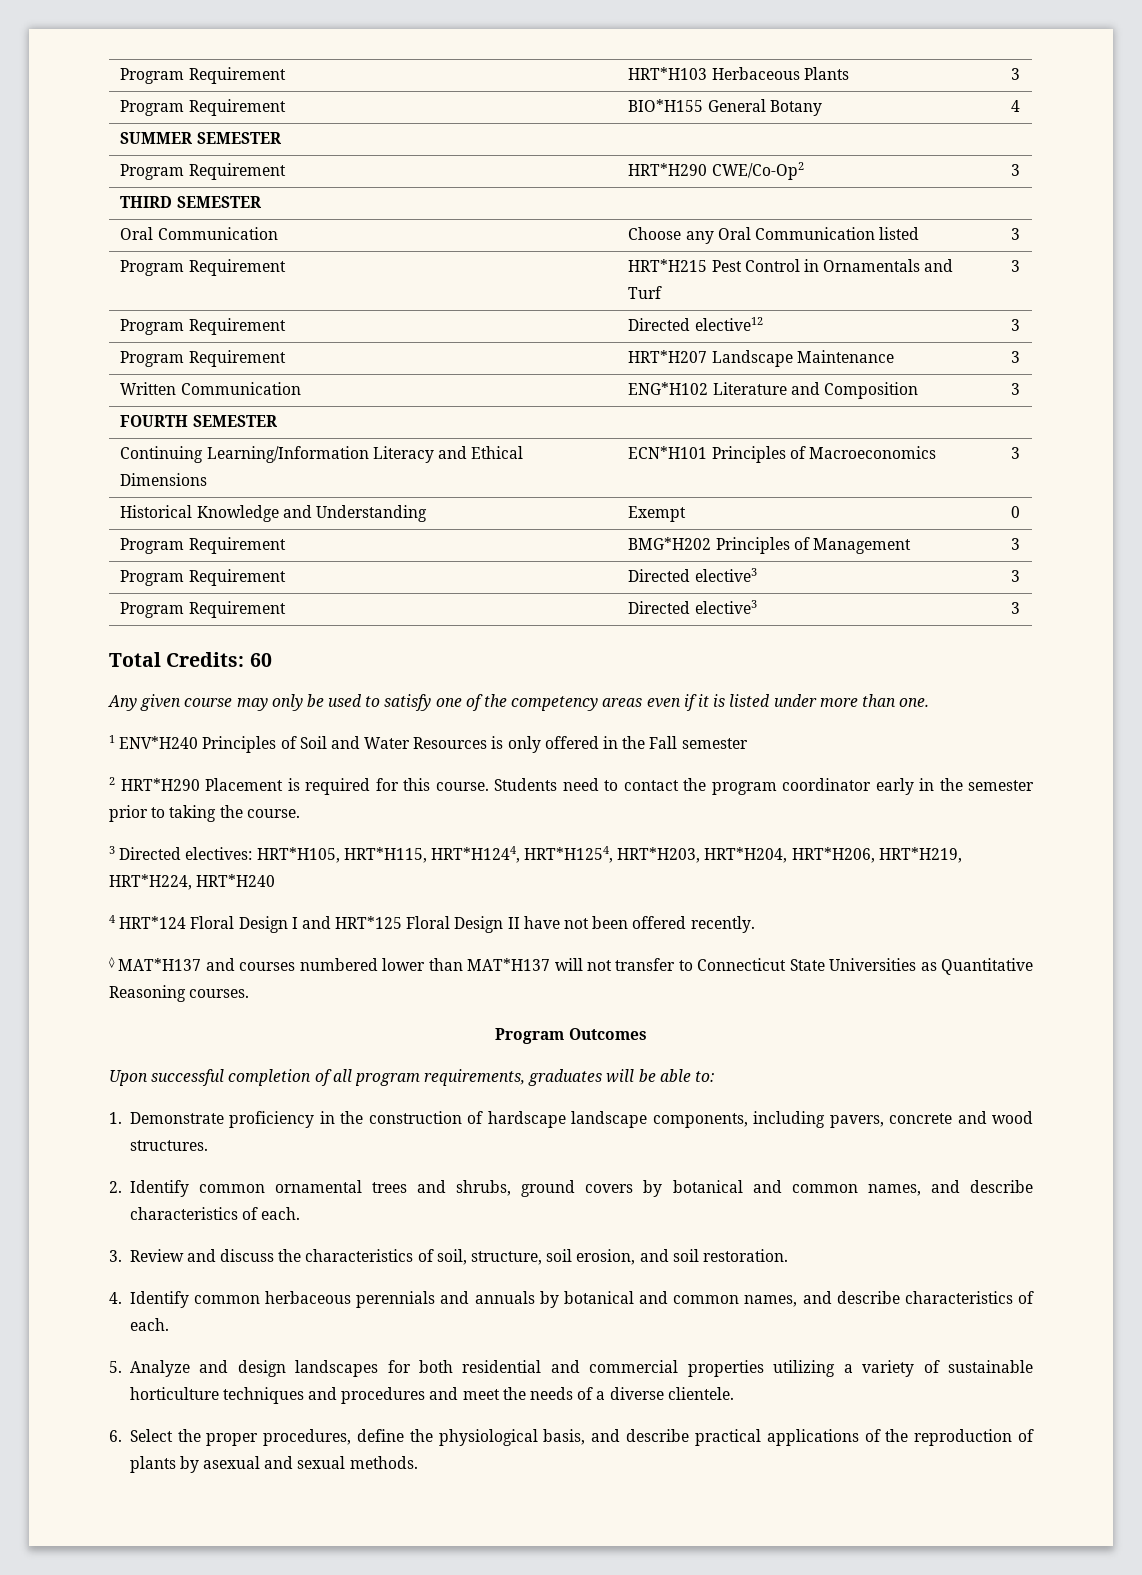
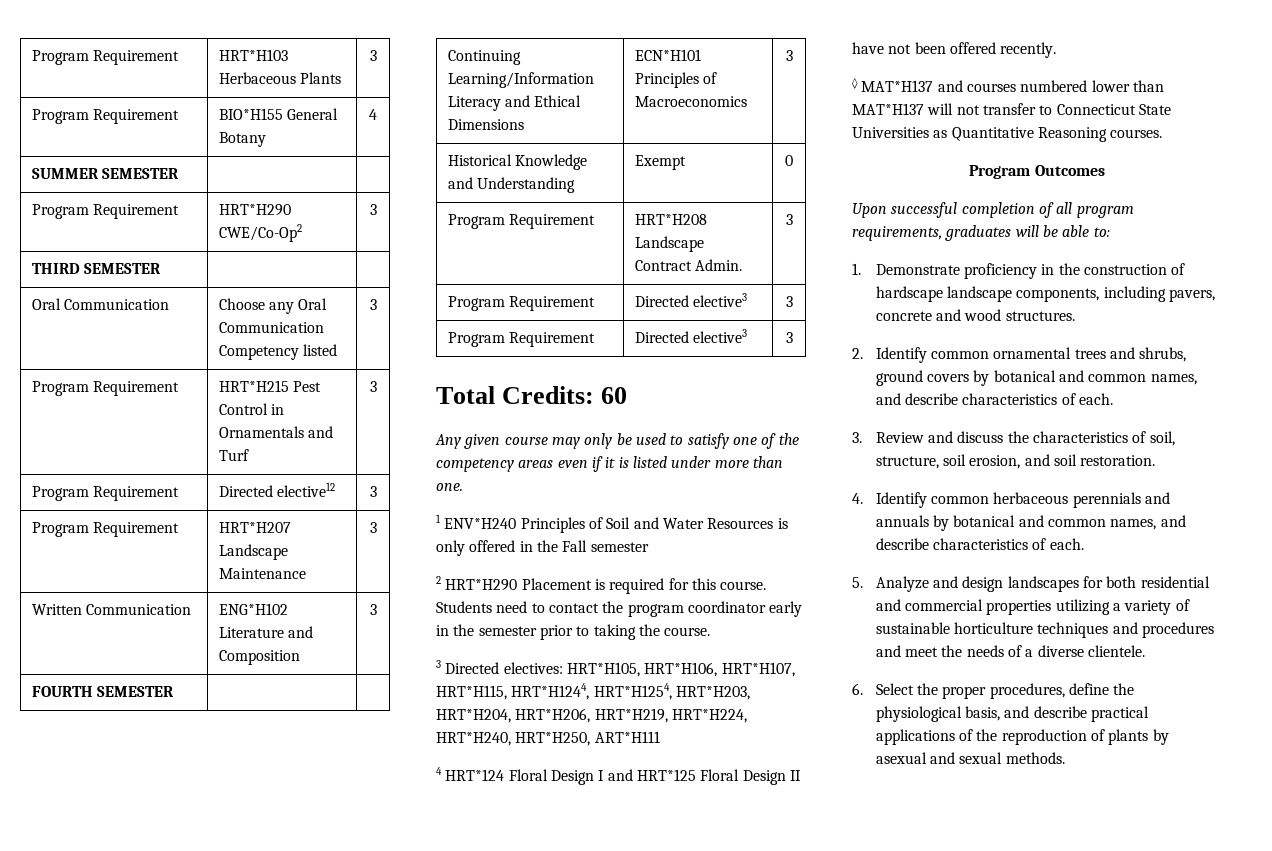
- Oral Communication | Choose any Oral Communication listed | 3
+ Oral Communication | Choose any Oral Communication Competency listed | 3
- Program Requirement | BMG*H202 Principles of Management | 3
+ Program Requirement | HRT*H208 Landscape Contract Admin. | 3
- 3 Directed electives: HRT*H105, HRT*H115, HRT*H1244, HRT*H1254, HRT*H203, HRT*H204, HRT*H206, HRT*H219, HRT*H224, HRT*H240
+ 3 Directed electives: HRT*H105, HRT*H106, HRT*H107, HRT*H115, HRT*H1244, HRT*H1254, HRT*H203, HRT*H204, HRT*H206, HRT*H219, HRT*H224, HRT*H240, HRT*H250, ART*H111

